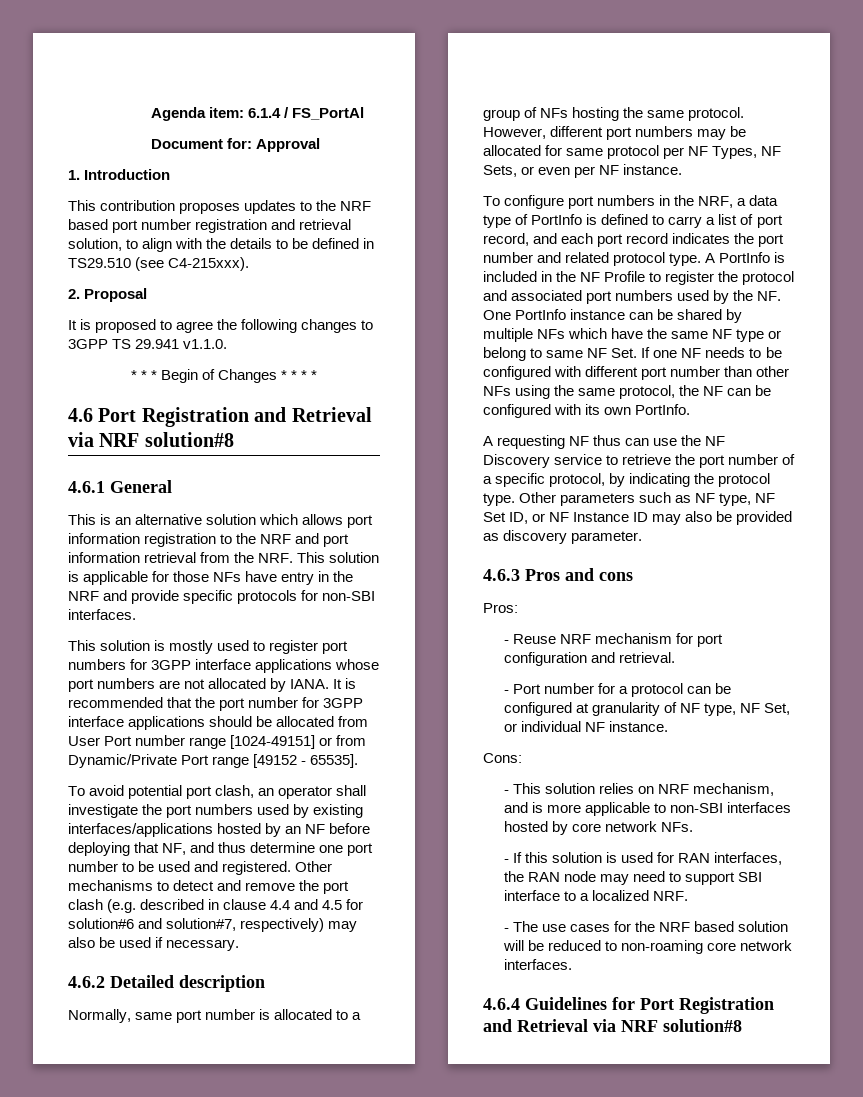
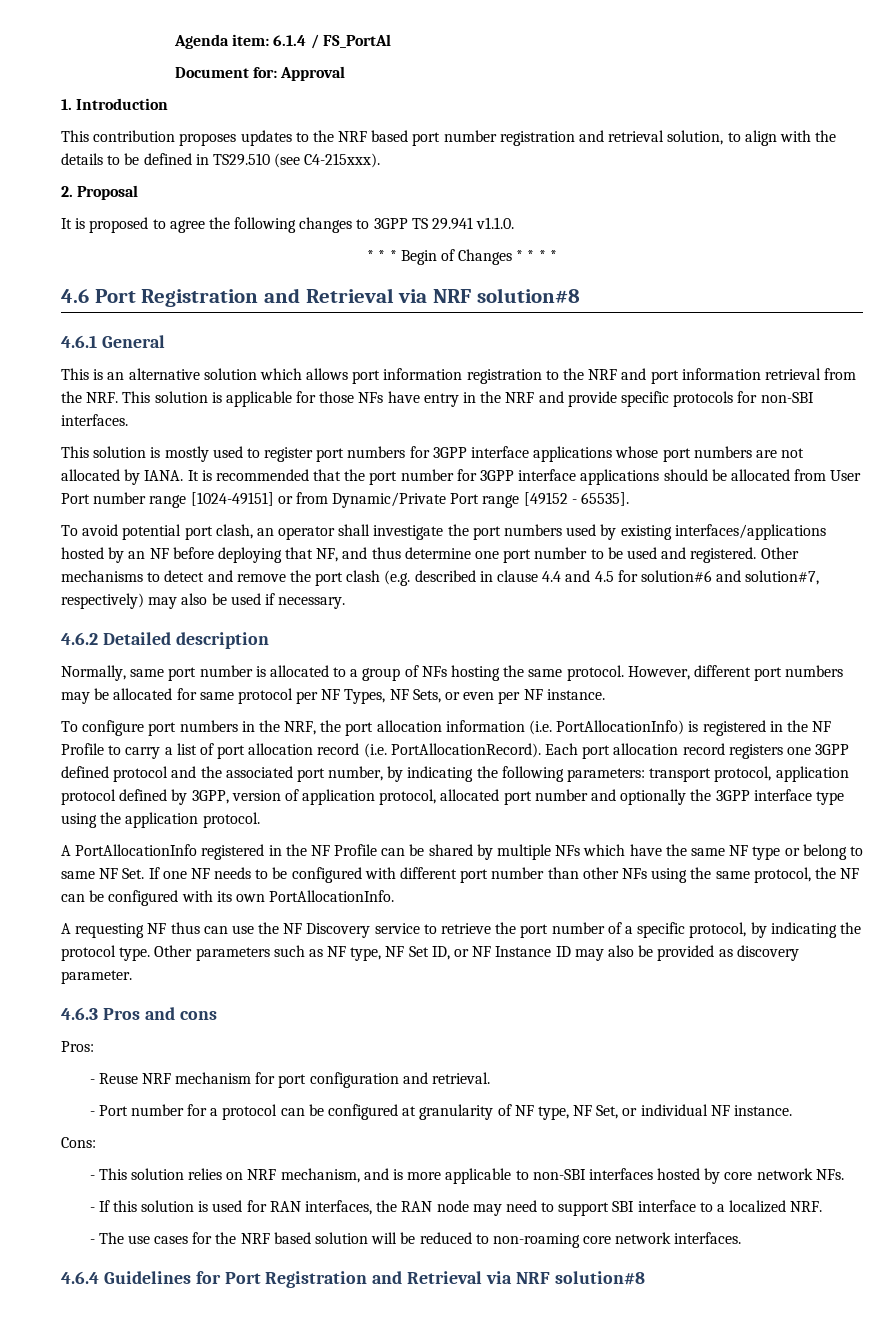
- To configure port numbers in the NRF, a data type of PortInfo is defined to carry a list of port record, and each port record indicates the port number and related protocol type. A PortInfo is included in the NF Profile to register the protocol and associated port numbers used by the NF. One PortInfo instance can be shared by multiple NFs which have the same NF type or belong to same NF Set. If one NF needs to be configured with different port number than other NFs using the same protocol, the NF can be configured with its own PortInfo.
+ To configure port numbers in the NRF, the port allocation information (i.e. PortAllocationInfo) is registered in the NF Profile to carry a list of port allocation record (i.e. PortAllocationRecord). Each port allocation record registers one 3GPP defined protocol and the associated port number, by indicating the following parameters: transport protocol, application protocol defined by 3GPP, version of application protocol, allocated port number and optionally the 3GPP interface type using the application protocol.
+ A PortAllocationInfo registered in the NF Profile can be shared by multiple NFs which have the same NF type or belong to same NF Set. If one NF needs to be configured with different port number than other NFs using the same protocol, the NF can be configured with its own PortAllocationInfo.

